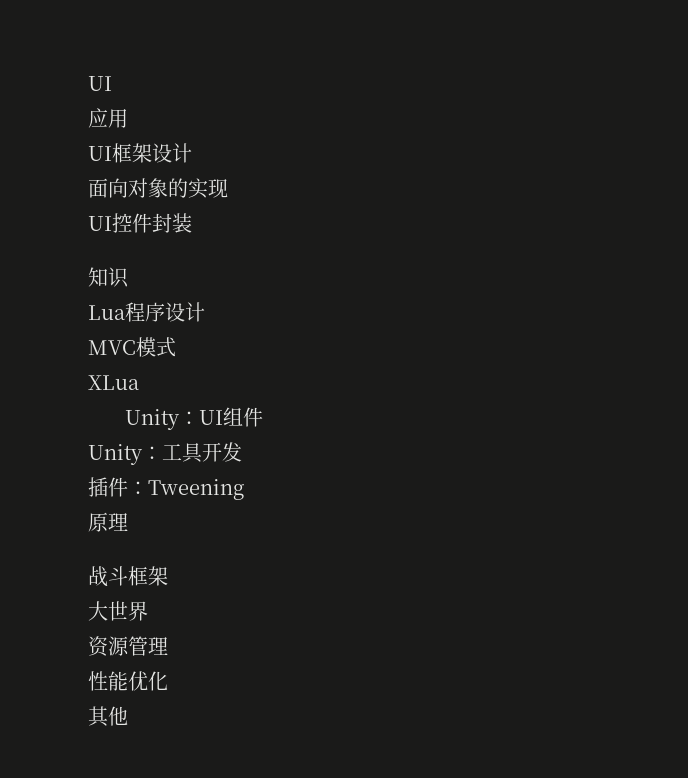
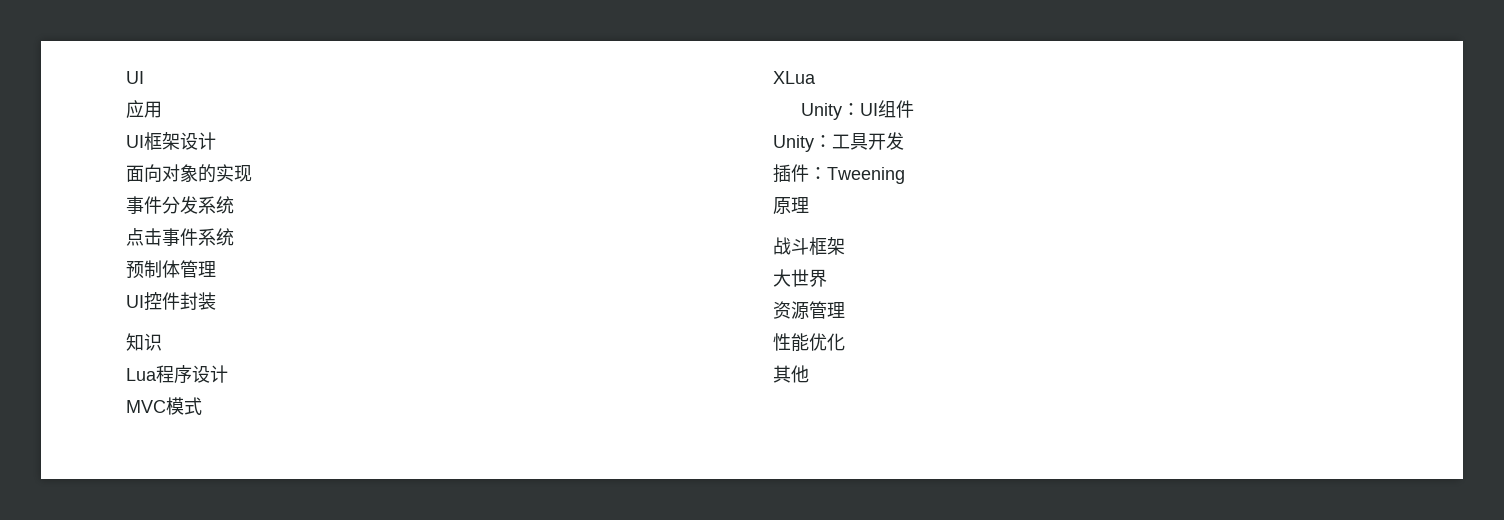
+ 事件分发系统
+ 点击事件系统
+ 预制体管理

